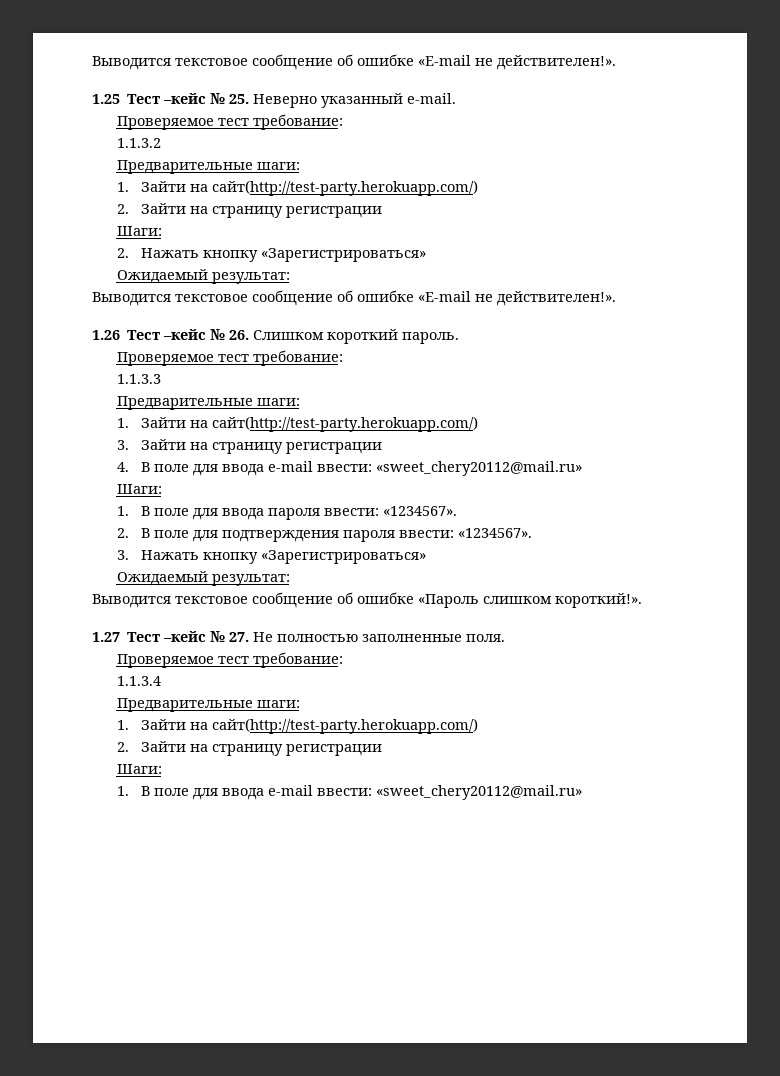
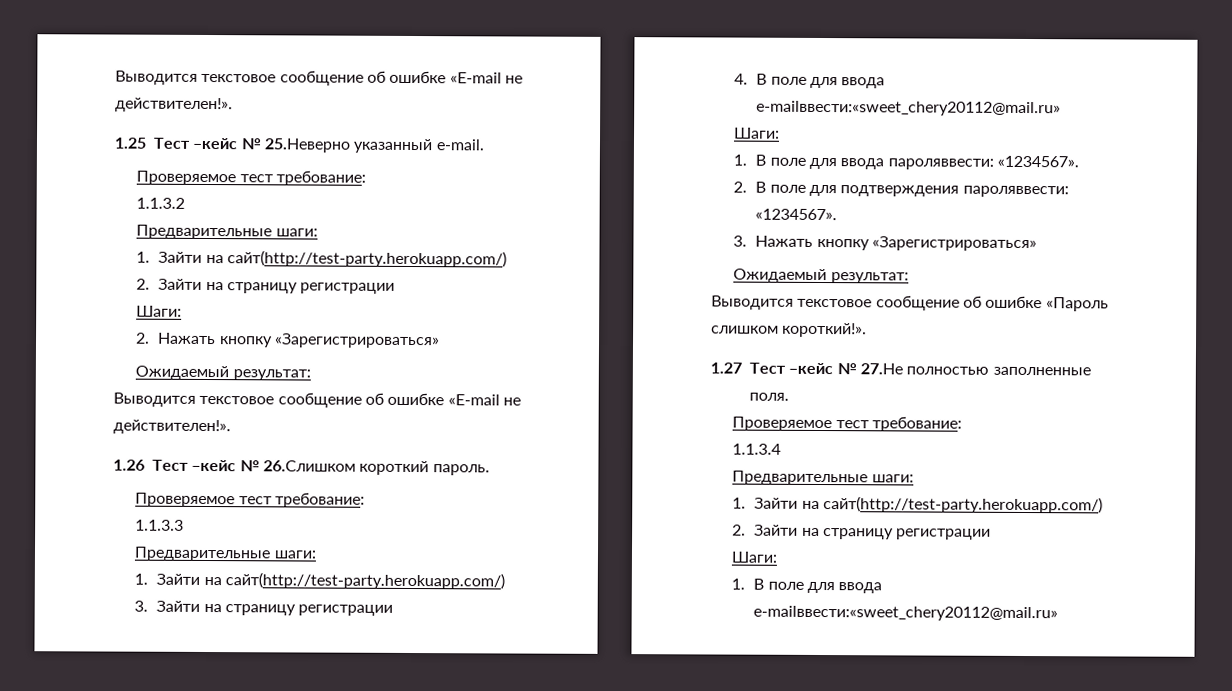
- 1.25 Тест –кейс № 25. Неверно указанный e-mail.
+ 1.25 Тест –кейс № 25.Неверно указанный e-mail.
- 1.26 Тест –кейс № 26. Слишком короткий пароль.
+ 1.26 Тест –кейс № 26.Слишком короткий пароль.
- 4. В поле для ввода e-mail ввести: «sweet_chery20112@mail.ru»
+ 4. В поле для ввода e-mailввести:«sweet_chery20112@mail.ru»
  Шаги:
- 1. В поле для ввода пароля ввести: «1234567».
+ 1. В поле для ввода пароляввести: «1234567».
- 2. В поле для подтверждения пароля ввести: «1234567».
+ 2. В поле для подтверждения пароляввести: «1234567».
- 1.27 Тест –кейс № 27. Не полностью заполненные поля.
+ 1.27 Тест –кейс № 27.Не полностью заполненные поля.
- 1. В поле для ввода e-mail ввести: «sweet_chery20112@mail.ru»
+ 1. В поле для ввода e-mailввести:«sweet_chery20112@mail.ru»

